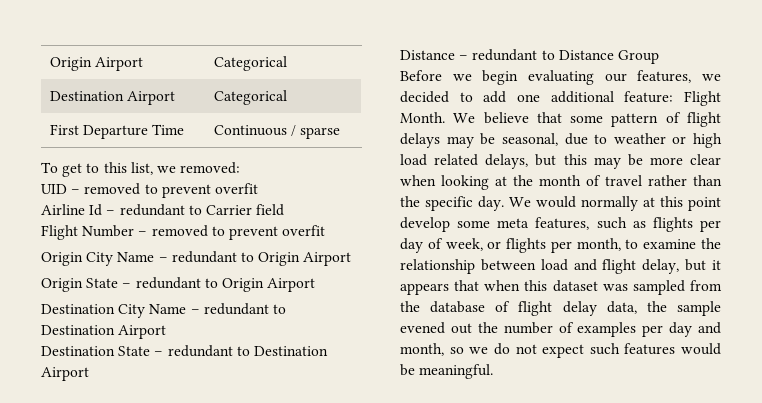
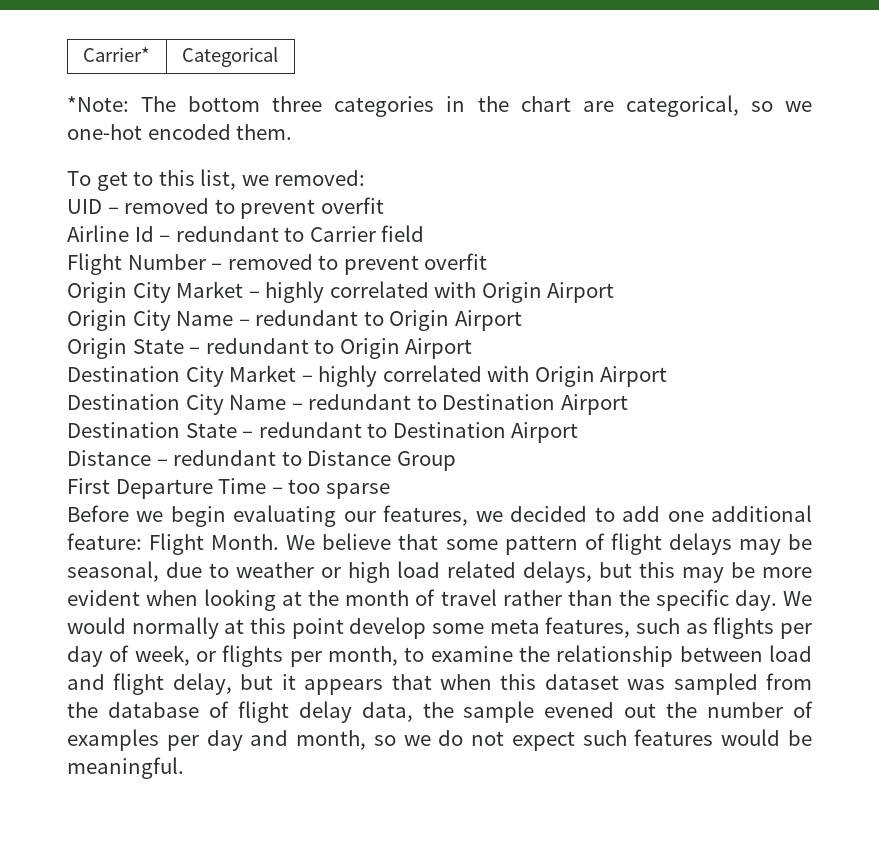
- Origin Airport | Categorical
- Destination Airport | Categorical
- First Departure Time | Continuous / sparse
+ Carrier* | Categorical
+ *Note: The bottom three categories in the chart are categorical, so we one-hot encoded them.
+ Origin City Market – highly correlated with Origin Airport
+ Destination City Market – highly correlated with Origin Airport
+ First Departure Time – too sparse
- We believe that some pattern of flight delays may be seasonal, due to weather or high load related delays, but this may be more clear when looking at the month of travel rather than the specific day.
+ We believe that some pattern of flight delays may be seasonal, due to weather or high load related delays, but this may be more evident when looking at the month of travel rather than the specific day.

